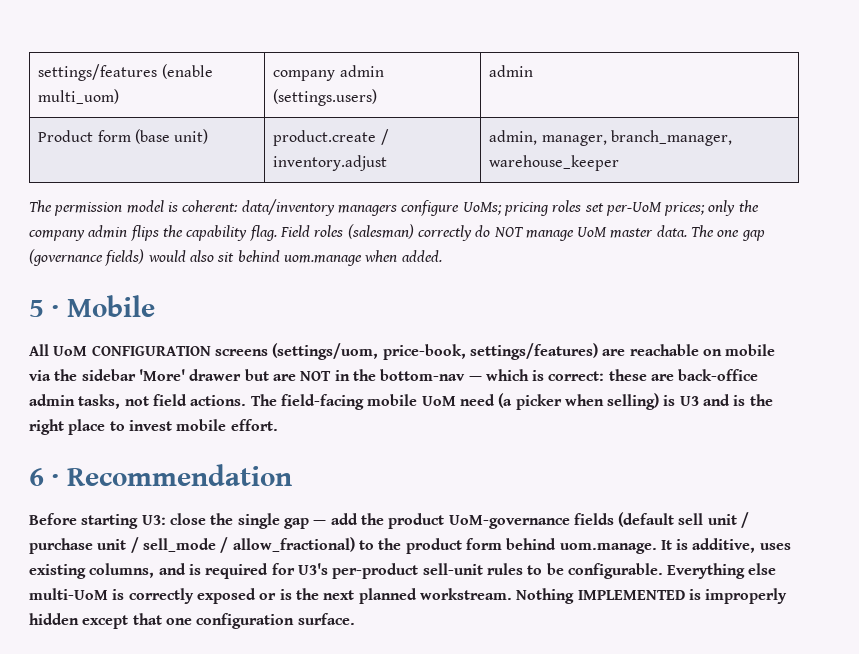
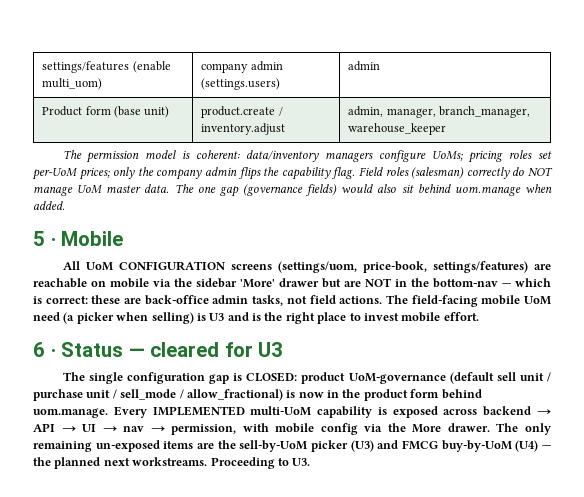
- 6 · Recommendation
- Before starting U3: close the single gap — add the product UoM-governance fields (default sell unit / purchase unit / sell_mode / allow_fractional) to the product form behind uom.manage. It is additive, uses existing columns, and is required for U3's per-product sell-unit rules to be configurable. Everything else multi-UoM is correctly exposed or is the next planned workstream. Nothing IMPLEMENTED is improperly hidden except that one configuration surface.
+ 6 · Status — cleared for U3
+ The single configuration gap is CLOSED: product UoM-governance (default sell unit / purchase unit / sell_mode / allow_fractional) is now in the product form behind uom.manage. Every IMPLEMENTED multi-UoM capability is exposed across backend → API → UI → nav → permission, with mobile config via the More drawer. The only remaining un-exposed items are the sell-by-UoM picker (U3) and FMCG buy-by-UoM (U4) — the planned next workstreams. Proceeding to U3.

